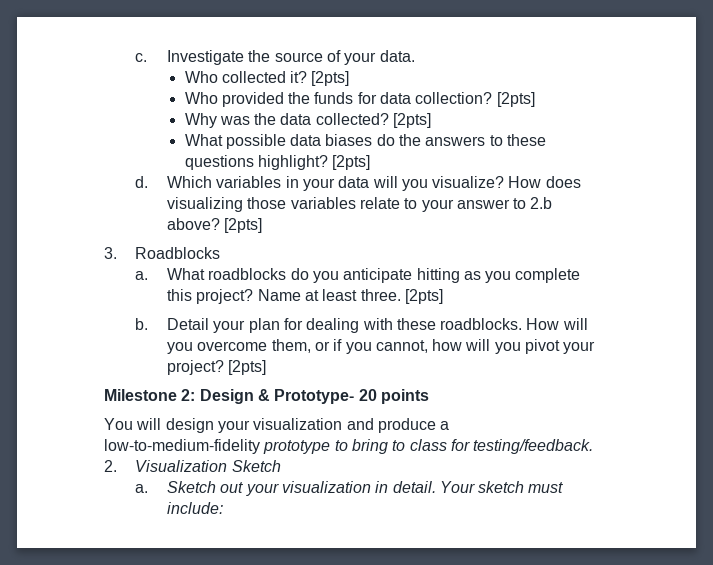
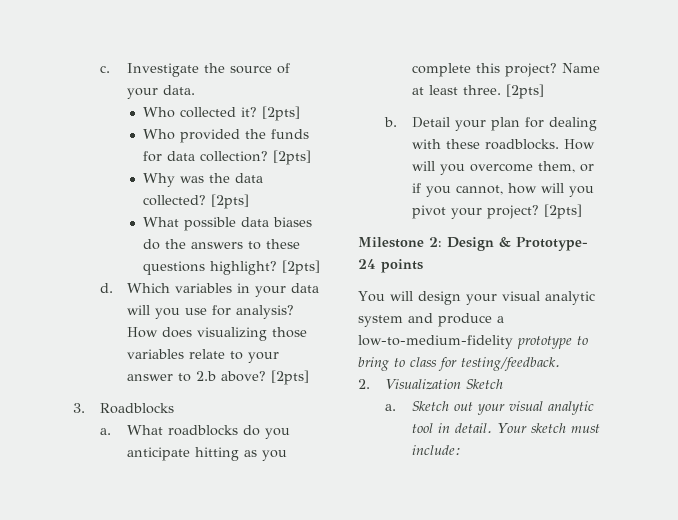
- Which variables in your data will you visualize?
+ Which variables in your data will you use for analysis?
- Milestone 2: Design & Prototype- 20 points
+ Milestone 2: Design & Prototype- 24 points
- You will design your visualization and produce a low-to-medium-fidelity prototype to bring to class for testing/feedback.
+ You will design your visual analytic system and produce a low-to-medium-fidelity prototype to bring to class for testing/feedback.
- Sketch out your visualization in detail.
+ Sketch out your visual analytic tool in detail.

